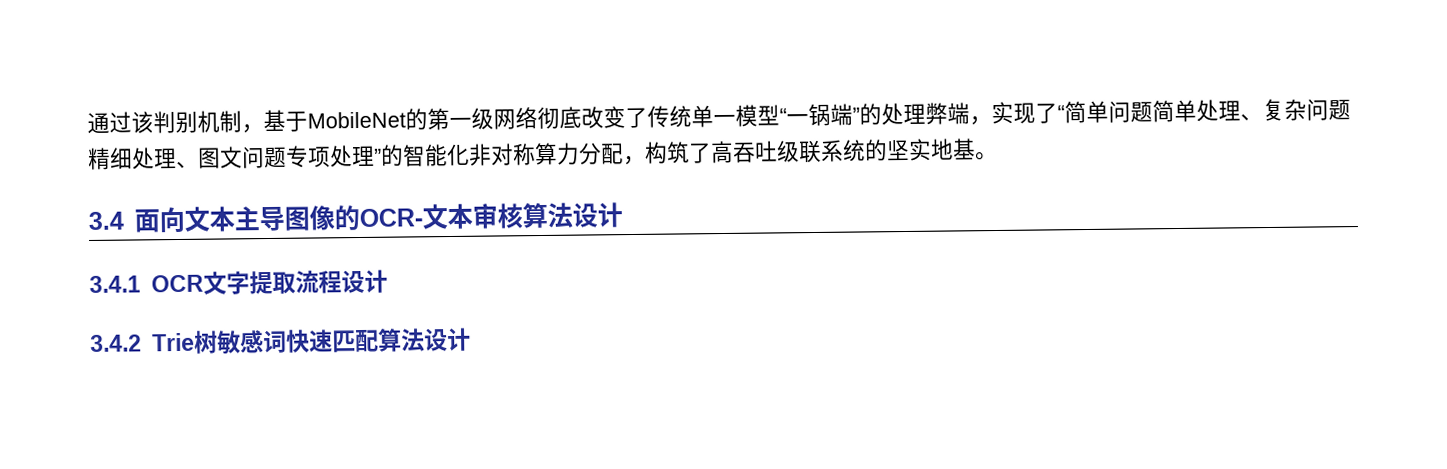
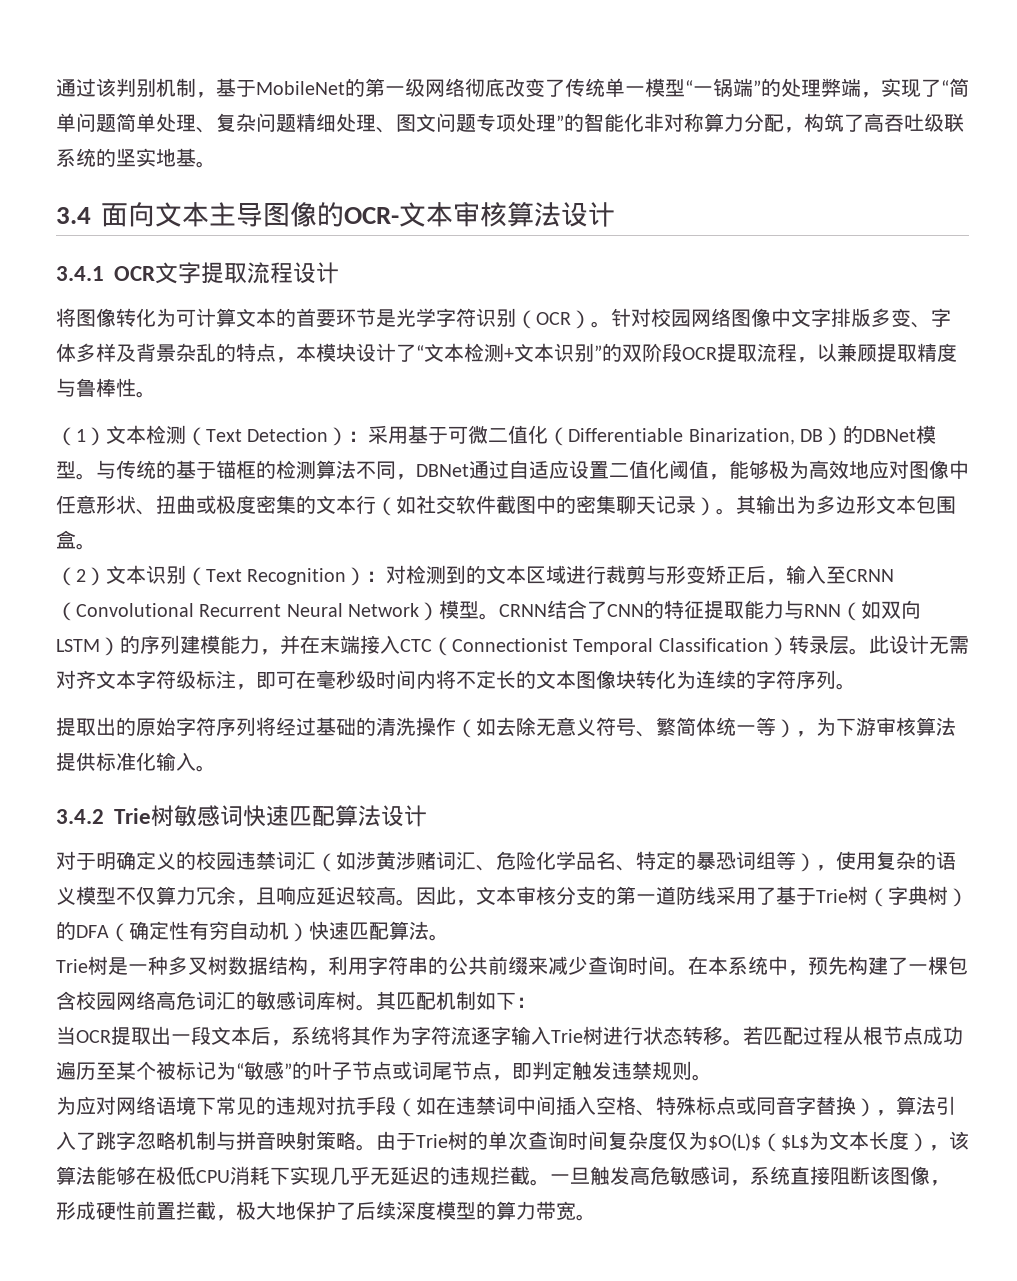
+ 将图像转化为可计算文本的首要环节是光学字符识别（OCR）。针对校园网络图像中文字排版多变、字体多样及背景杂乱的特点，本模块设计了“文本检测+文本识别”的双阶段OCR提取流程，以兼顾提取精度与鲁棒性。
+ （1）文本检测（Text Detection）：采用基于可微二值化（Differentiable Binarization, DB）的DBNet模型。与传统的基于锚框的检测算法不同，DBNet通过自适应设置二值化阈值，能够极为高效地应对图像中任意形状、扭曲或极度密集的文本行（如社交软件截图中的密集聊天记录）。其输出为多边形文本包围盒。
+ （2）文本识别（Text Recognition）：对检测到的文本区域进行裁剪与形变矫正后，输入至CRNN（Convolutional Recurrent Neural Network）模型。CRNN结合了CNN的特征提取能力与RNN（如双向LSTM）的序列建模能力，并在末端接入CTC（Connectionist Temporal Classification）转录层。此设计无需对齐文本字符级标注，即可在毫秒级时间内将不定长的文本图像块转化为连续的字符序列。
+ 提取出的原始字符序列将经过基础的清洗操作（如去除无意义符号、繁简体统一等），为下游审核算法提供标准化输入。
+ 对于明确定义的校园违禁词汇（如涉黄涉赌词汇、危险化学品名、特定的暴恐词组等），使用复杂的语义模型不仅算力冗余，且响应延迟较高。因此，文本审核分支的第一道防线采用了基于Trie树（字典树）的DFA（确定性有穷自动机）快速匹配算法。
+ Trie树是一种多叉树数据结构，利用字符串的公共前缀来减少查询时间。在本系统中，预先构建了一棵包含校园网络高危词汇的敏感词库树。其匹配机制如下：
+ 当OCR提取出一段文本后，系统将其作为字符流逐字输入Trie树进行状态转移。若匹配过程从根节点成功遍历至某个被标记为“敏感”的叶子节点或词尾节点，即判定触发违禁规则。
+ 为应对网络语境下常见的违规对抗手段（如在违禁词中间插入空格、特殊标点或同音字替换），算法引入了跳字忽略机制与拼音映射策略。由于Trie树的单次查询时间复杂度仅为$O(L)$（$L$为文本长度），该算法能够在极低CPU消耗下实现几乎无延迟的违规拦截。一旦触发高危敏感词，系统直接阻断该图像，形成硬性前置拦截，极大地保护了后续深度模型的算力带宽。

